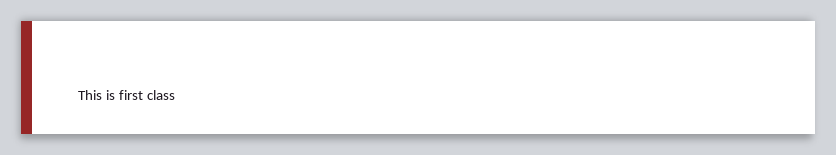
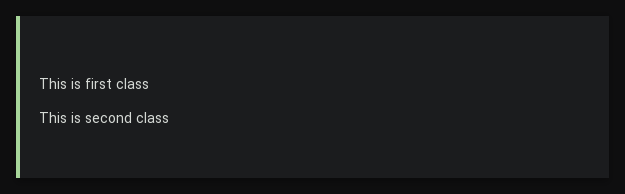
+ This is second class

